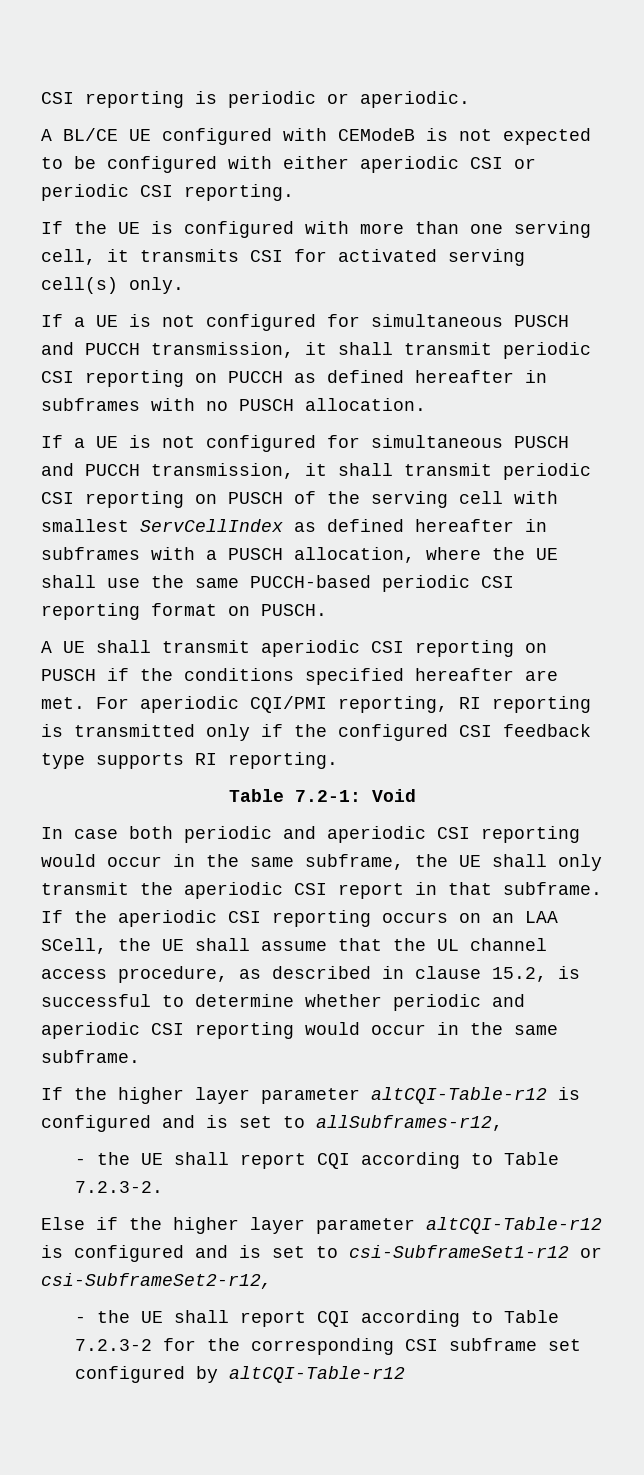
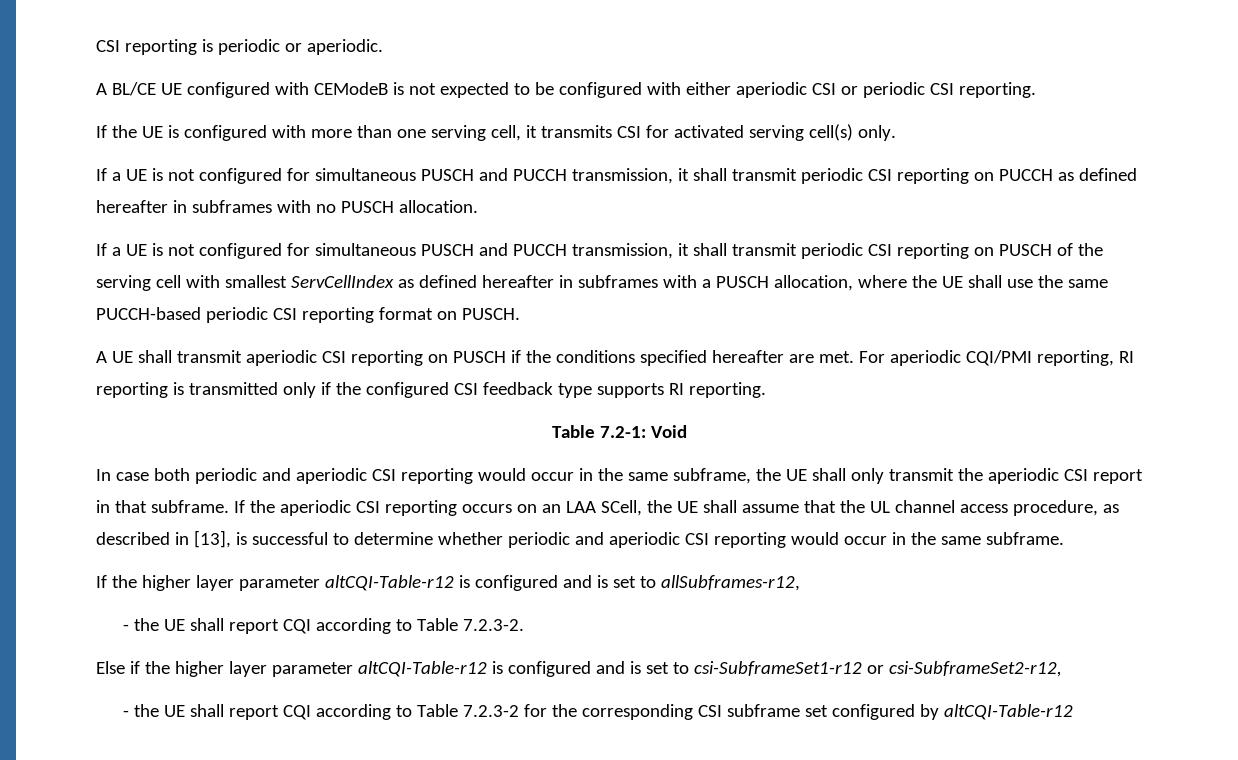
- If the aperiodic CSI reporting occurs on an LAA SCell, the UE shall assume that the UL channel access procedure, as described in clause 15.2, is successful to determine whether periodic and aperiodic CSI reporting would occur in the same subframe.
+ If the aperiodic CSI reporting occurs on an LAA SCell, the UE shall assume that the UL channel access procedure, as described in [13], is successful to determine whether periodic and aperiodic CSI reporting would occur in the same subframe.

